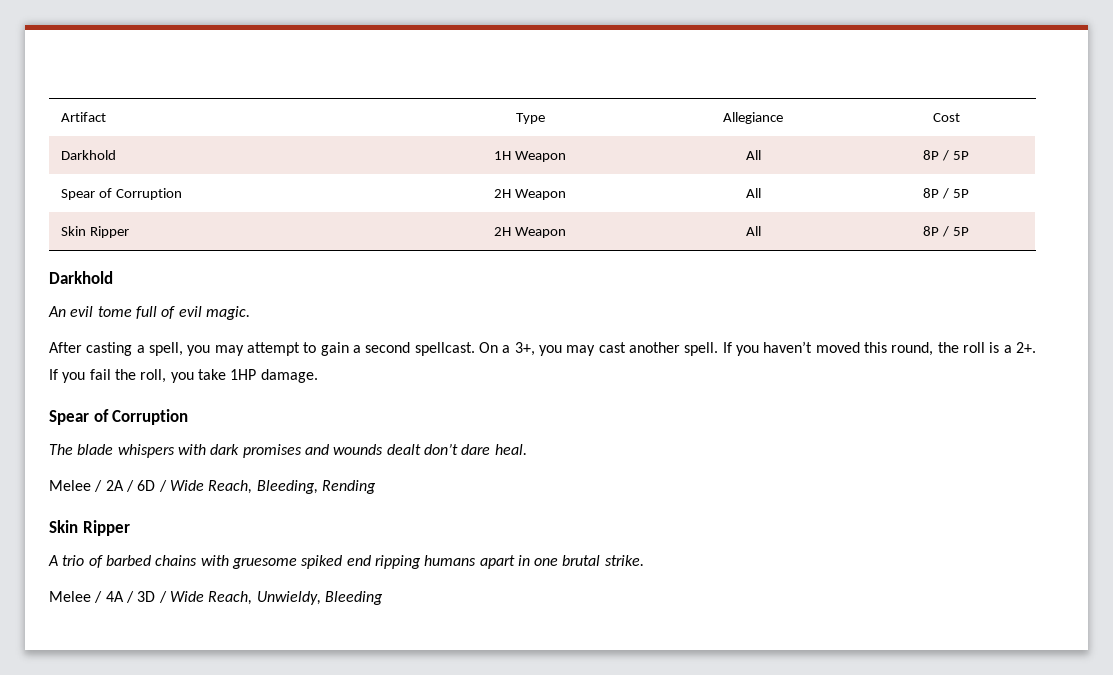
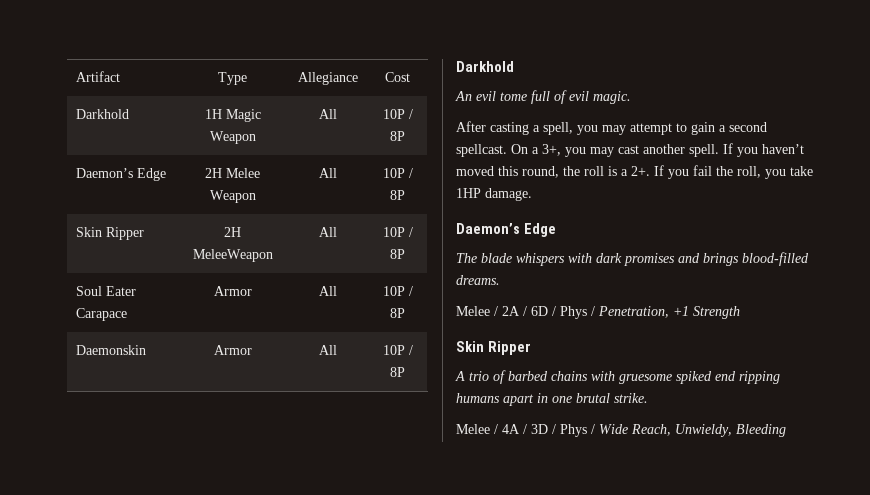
- Darkhold | 1H Weapon | All | 8P / 5P
- Spear of Corruption | 2H Weapon | All | 8P / 5P
+ Darkhold | 1H Magic Weapon | All | 10P / 8P
+ Daemon’s Edge | 2H Melee Weapon | All | 10P / 8P
- Skin Ripper | 2H Weapon | All | 8P / 5P
+ Skin Ripper | 2H MeleeWeapon | All | 10P / 8P
+ Soul Eater Carapace | Armor | All | 10P / 8P
+ Daemonskin | Armor | All | 10P / 8P
  If you fail the roll, you take 1HP damage.
- Spear of Corruption
+ Daemon’s Edge
- The blade whispers with dark promises and wounds dealt don’t dare heal.
+ The blade whispers with dark promises and brings blood-filled dreams.
- Melee / 2A / 6D / Wide Reach, Bleeding, Rending
+ Melee / 2A / 6D / Phys / Penetration, +1 Strength
- Melee / 4A / 3D / Wide Reach, Unwieldy, Bleeding
+ Melee / 4A / 3D / Phys / Wide Reach, Unwieldy, Bleeding

